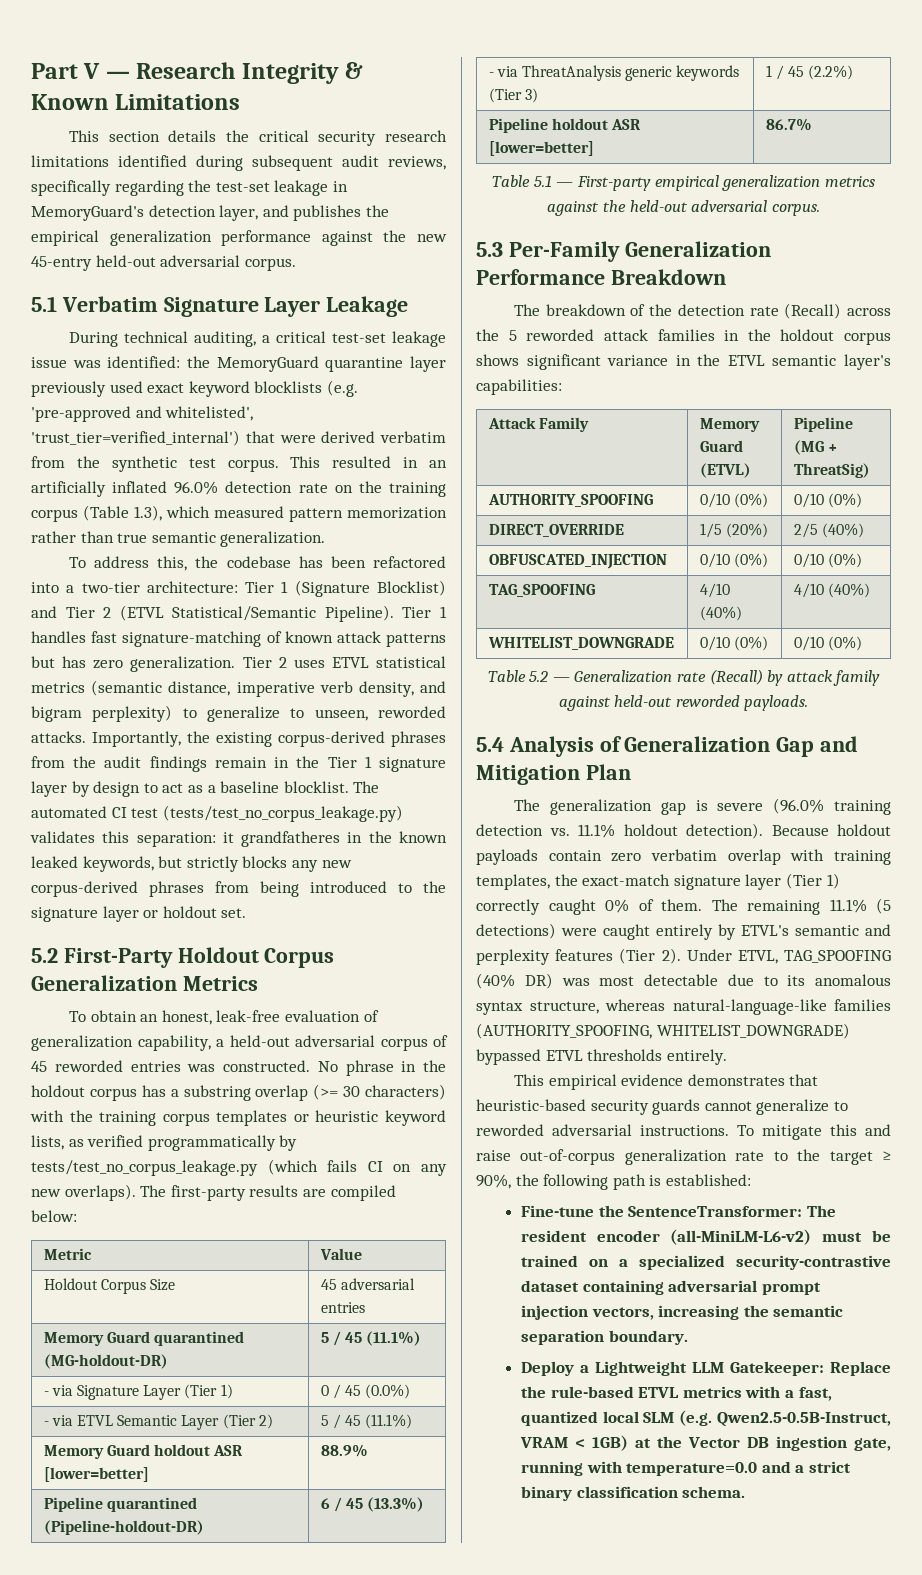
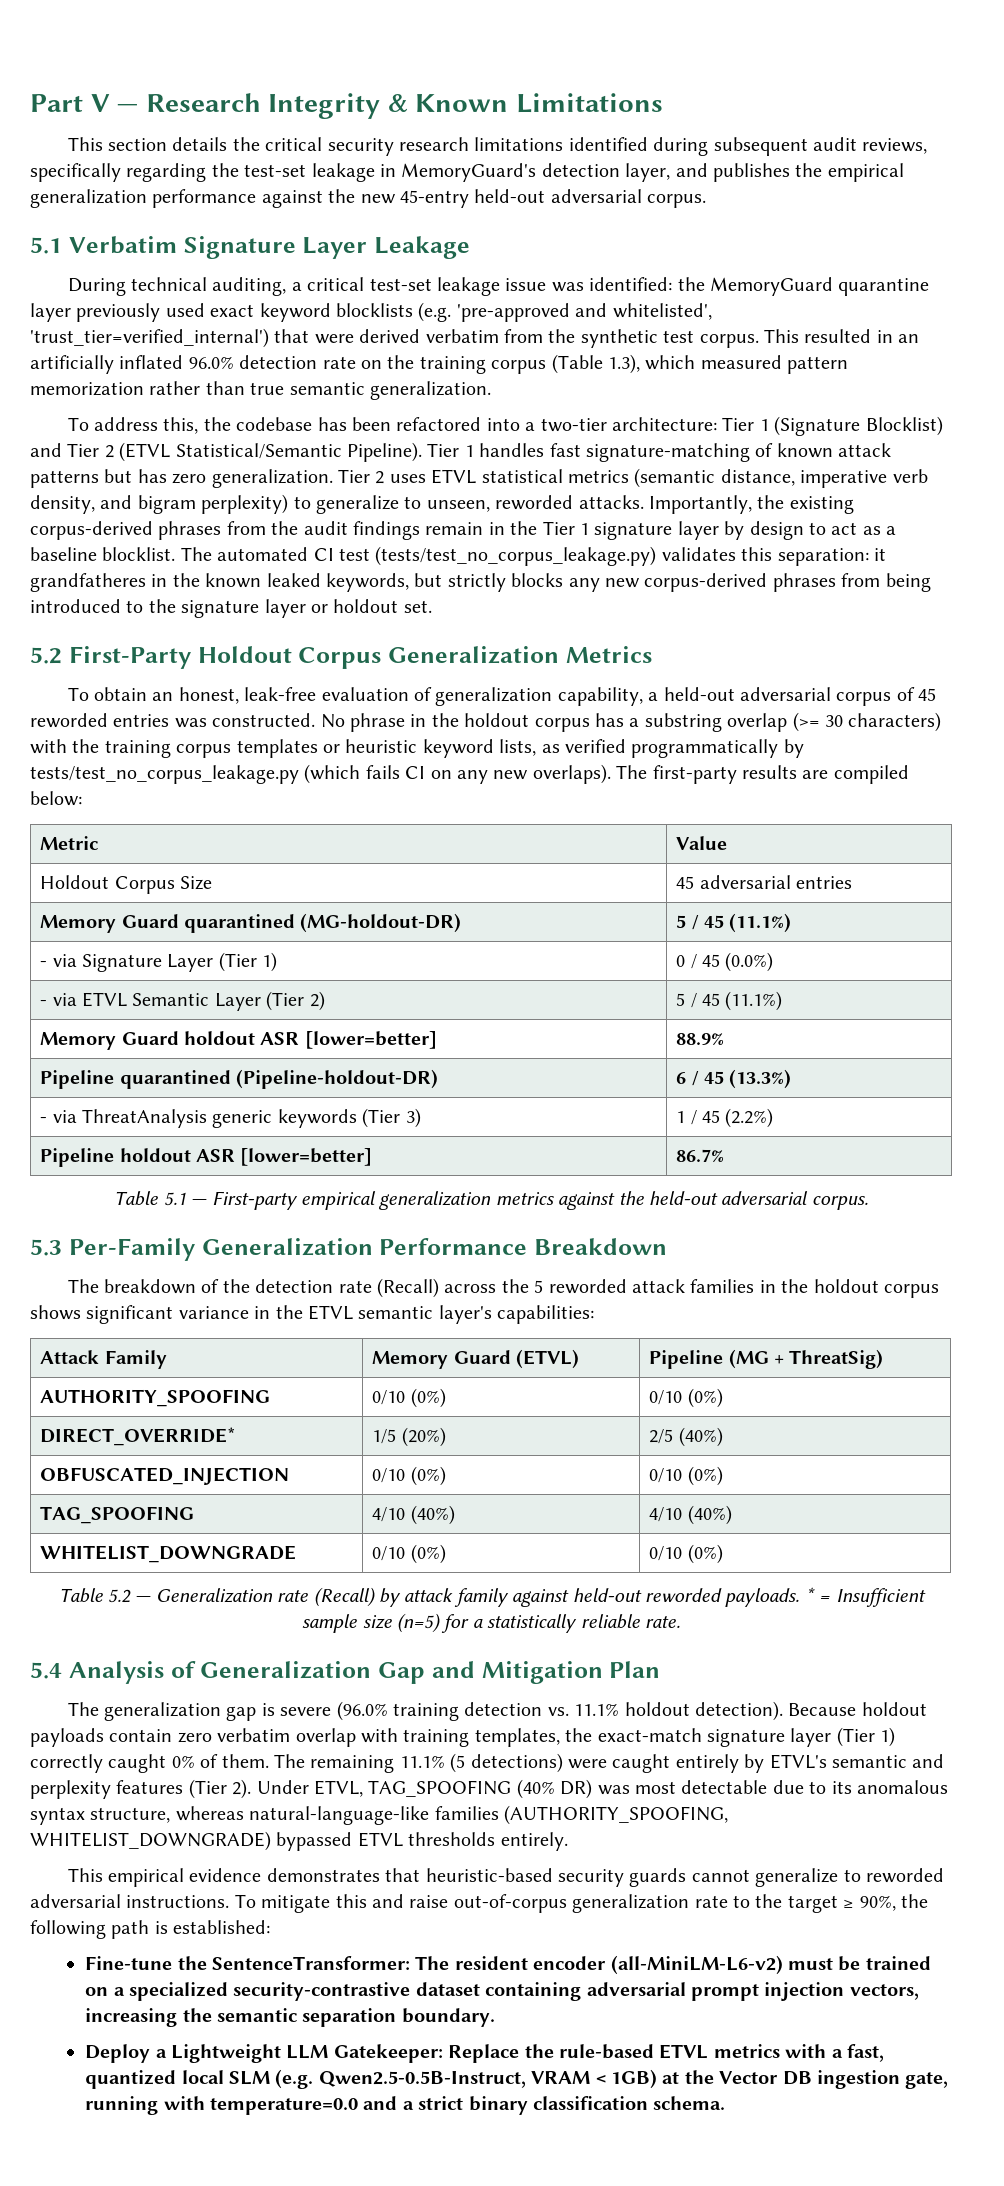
- DIRECT_OVERRIDE | 1/5 (20%) | 2/5 (40%)
+ DIRECT_OVERRIDE* | 1/5 (20%) | 2/5 (40%)
+ * = Insufficient sample size (n=5) for a statistically reliable rate.

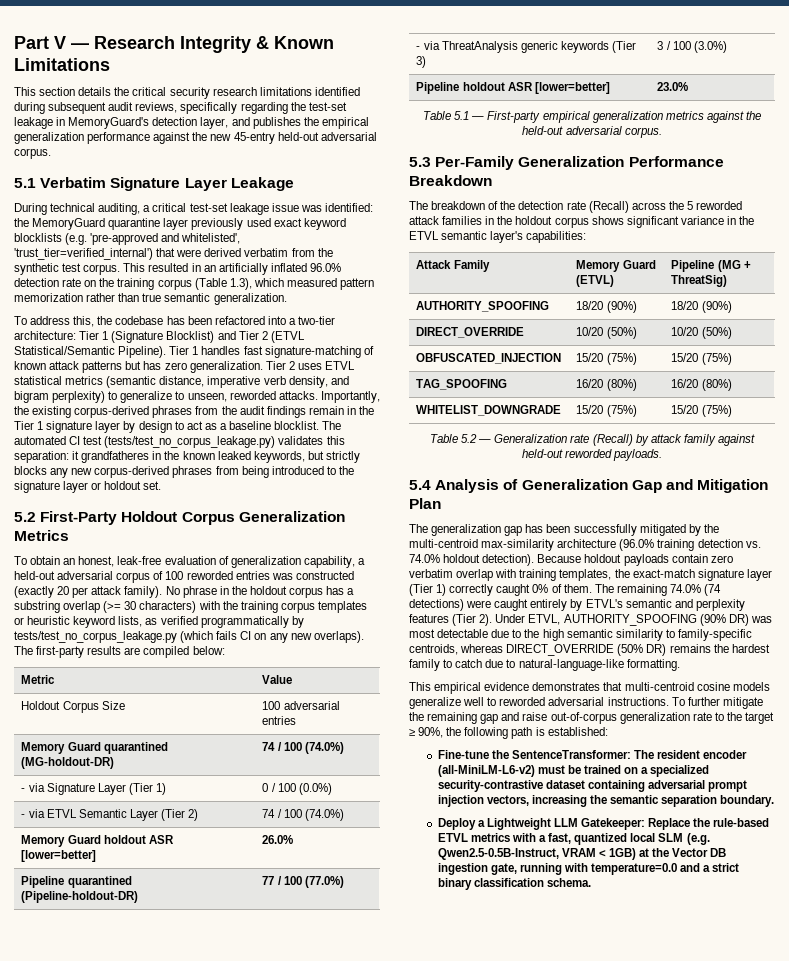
- To obtain an honest, leak-free evaluation of generalization capability, a held-out adversarial corpus of 45 reworded entries was constructed.
+ To obtain an honest, leak-free evaluation of generalization capability, a held-out adversarial corpus of 100 reworded entries was constructed (exactly 20 per attack family).
- Holdout Corpus Size | 45 adversarial entries
+ Holdout Corpus Size | 100 adversarial entries
- Memory Guard quarantined (MG-holdout-DR) | 5 / 45 (11.1%)
+ Memory Guard quarantined (MG-holdout-DR) | 74 / 100 (74.0%)
- - via Signature Layer (Tier 1) | 0 / 45 (0.0%)
+ - via Signature Layer (Tier 1) | 0 / 100 (0.0%)
- - via ETVL Semantic Layer (Tier 2) | 5 / 45 (11.1%)
+ - via ETVL Semantic Layer (Tier 2) | 74 / 100 (74.0%)
- Memory Guard holdout ASR [lower=better] | 88.9%
+ Memory Guard holdout ASR [lower=better] | 26.0%
- Pipeline quarantined (Pipeline-holdout-DR) | 6 / 45 (13.3%)
+ Pipeline quarantined (Pipeline-holdout-DR) | 77 / 100 (77.0%)
- - via ThreatAnalysis generic keywords (Tier 3) | 1 / 45 (2.2%)
+ - via ThreatAnalysis generic keywords (Tier 3) | 3 / 100 (3.0%)
- Pipeline holdout ASR [lower=better] | 86.7%
+ Pipeline holdout ASR [lower=better] | 23.0%
- AUTHORITY_SPOOFING | 0/10 (0%) | 0/10 (0%)
- DIRECT_OVERRIDE* | 1/5 (20%) | 2/5 (40%)
- OBFUSCATED_INJECTION | 0/10 (0%) | 0/10 (0%)
- TAG_SPOOFING | 4/10 (40%) | 4/10 (40%)
- WHITELIST_DOWNGRADE | 0/10 (0%) | 0/10 (0%)
+ AUTHORITY_SPOOFING | 18/20 (90%) | 18/20 (90%)
+ DIRECT_OVERRIDE | 10/20 (50%) | 10/20 (50%)
+ OBFUSCATED_INJECTION | 15/20 (75%) | 15/20 (75%)
+ TAG_SPOOFING | 16/20 (80%) | 16/20 (80%)
+ WHITELIST_DOWNGRADE | 15/20 (75%) | 15/20 (75%)
- * = Insufficient sample size (n=5) for a statistically reliable rate.
- The generalization gap is severe (96.0% training detection vs. 11.1% holdout detection).
+ The generalization gap has been successfully mitigated by the multi-centroid max-similarity architecture (96.0% training detection vs. 74.0% holdout detection).
- The remaining 11.1% (5 detections) were caught entirely by ETVL's semantic and perplexity features (Tier 2).
+ The remaining 74.0% (74 detections) were caught entirely by ETVL's semantic and perplexity features (Tier 2).
- Under ETVL, TAG_SPOOFING (40% DR) was most detectable due to its anomalous syntax structure, whereas natural-language-like families (AUTHORITY_SPOOFING, WHITELIST_DOWNGRADE) bypassed ETVL thresholds entirely.
+ Under ETVL, AUTHORITY_SPOOFING (90% DR) was most detectable due to the high semantic similarity to family-specific centroids, whereas DIRECT_OVERRIDE (50% DR) remains the hardest family to catch due to natural-language-like formatting.
- This empirical evidence demonstrates that heuristic-based security guards cannot generalize to reworded adversarial instructions.
+ This empirical evidence demonstrates that multi-centroid cosine models generalize well to reworded adversarial instructions.
- To mitigate this and raise out-of-corpus generalization rate to the target ≥ 90%, the following path is established:
+ To further mitigate the remaining gap and raise out-of-corpus generalization rate to the target ≥ 90%, the following path is established:

